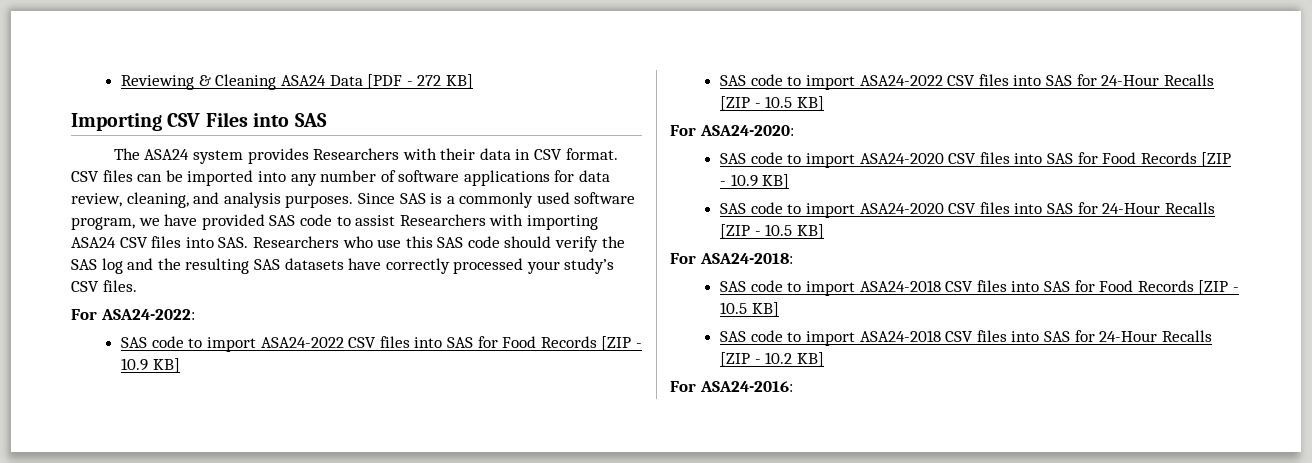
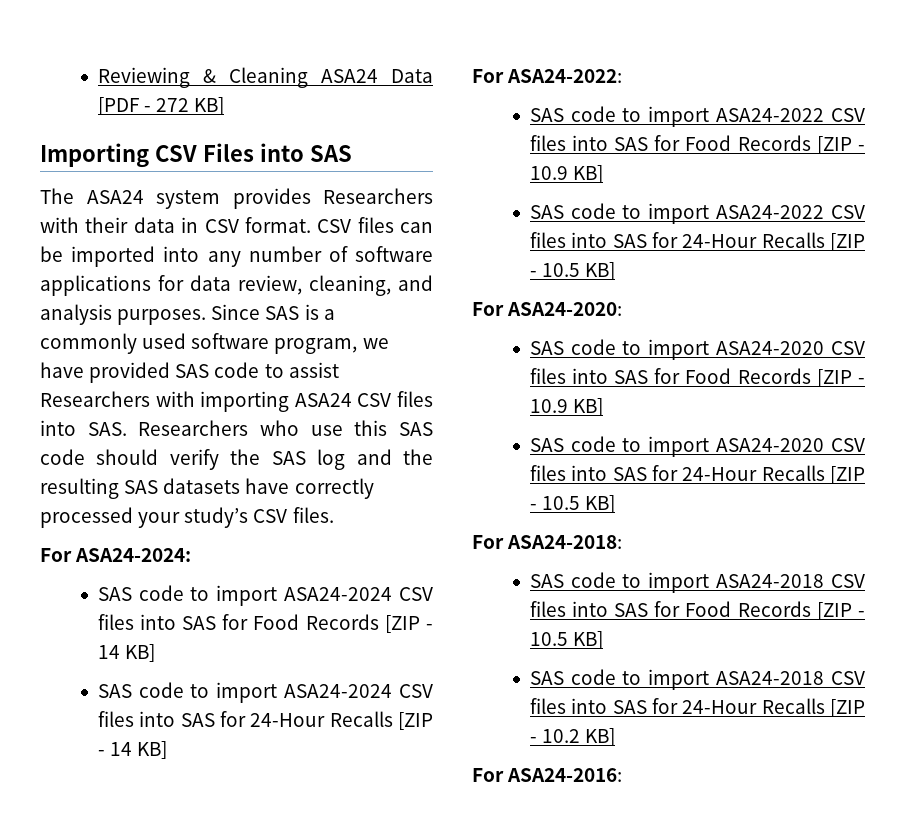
+ For ASA24-2024:
+ SAS code to import ASA24-2024 CSV files into SAS for Food Records [ZIP - 14 KB]
+ SAS code to import ASA24-2024 CSV files into SAS for 24-Hour Recalls [ZIP - 14 KB]

